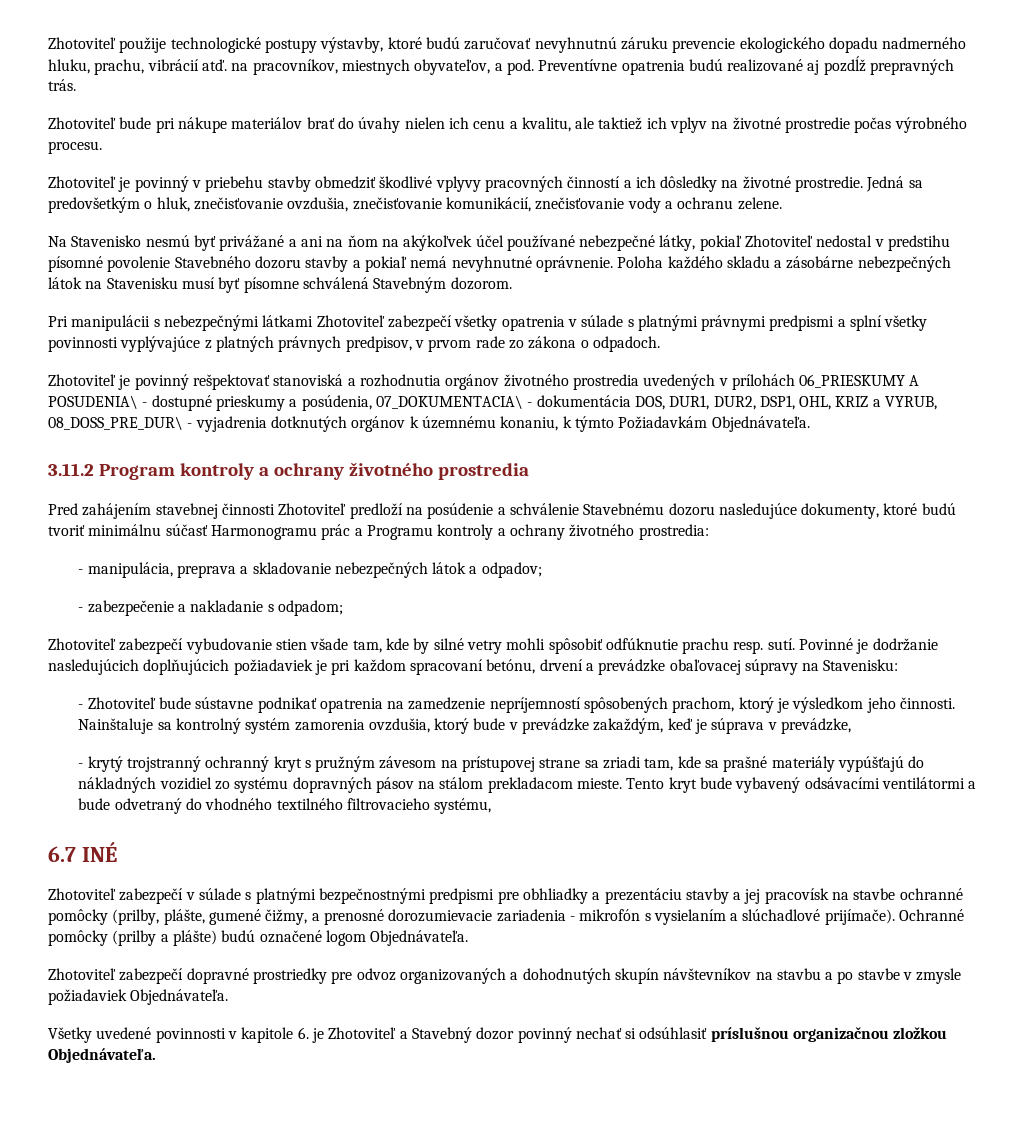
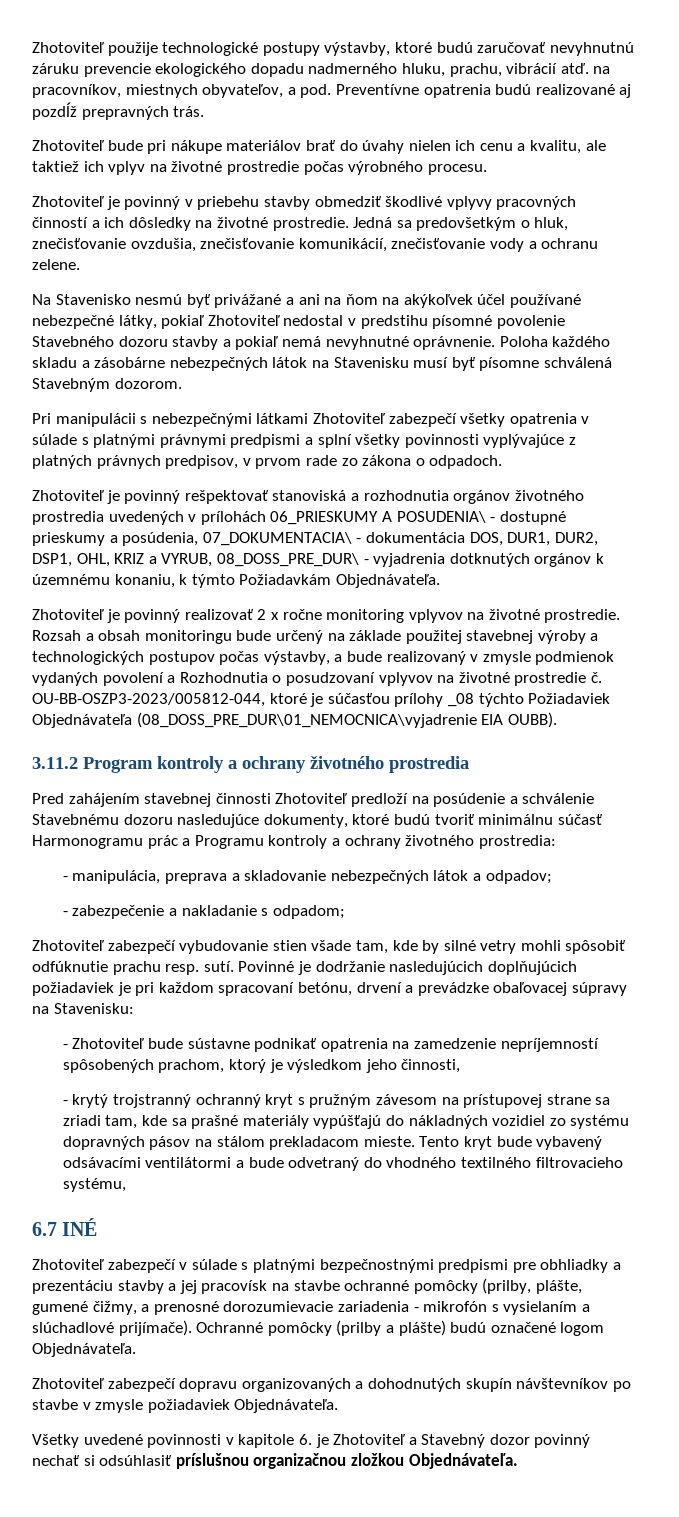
+ Zhotoviteľ je povinný realizovať 2 x ročne monitoring vplyvov na životné prostredie. Rozsah a obsah monitoringu bude určený na základe použitej stavebnej výroby a technologických postupov počas výstavby, a bude realizovaný v zmysle podmienok vydaných povolení a Rozhodnutia o posudzovaní vplyvov na životné prostredie č. OU-BB-OSZP3-2023/005812-044, ktoré je súčasťou prílohy _08 týchto Požiadaviek Objednávateľa (08_DOSS_PRE_DUR\01_NEMOCNICA\vyjadrenie EIA OUBB).
- - Zhotoviteľ bude sústavne podnikať opatrenia na zamedzenie nepríjemností spôsobených prachom, ktorý je výsledkom jeho činnosti. Nainštaluje sa kontrolný systém zamorenia ovzdušia, ktorý bude v prevádzke zakaždým, keď je súprava v prevádzke,
+ - Zhotoviteľ bude sústavne podnikať opatrenia na zamedzenie nepríjemností spôsobených prachom, ktorý je výsledkom jeho činnosti,
- Zhotoviteľ zabezpečí dopravné prostriedky pre odvoz organizovaných a dohodnutých skupín návštevníkov na stavbu a po stavbe v zmysle požiadaviek Objednávateľa.
+ Zhotoviteľ zabezpečí dopravu organizovaných a dohodnutých skupín návštevníkov po stavbe v zmysle požiadaviek Objednávateľa.

